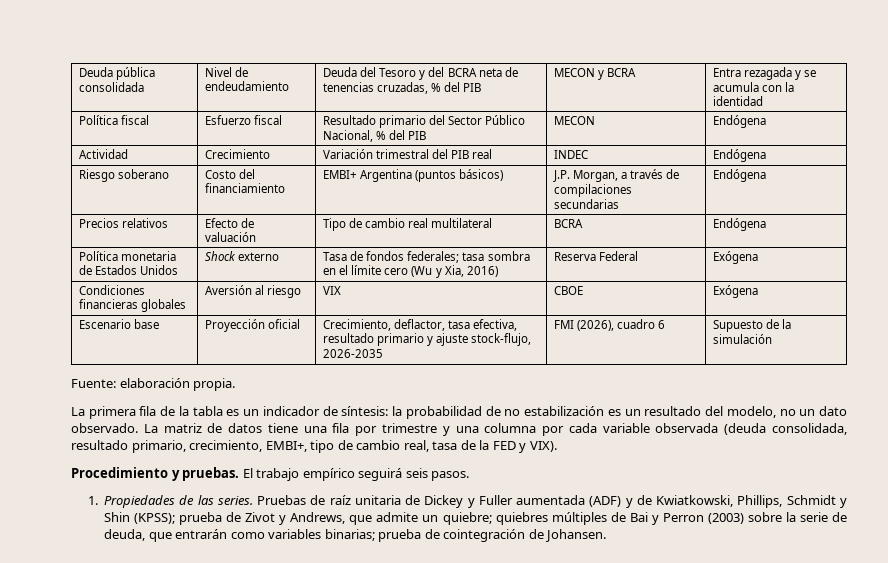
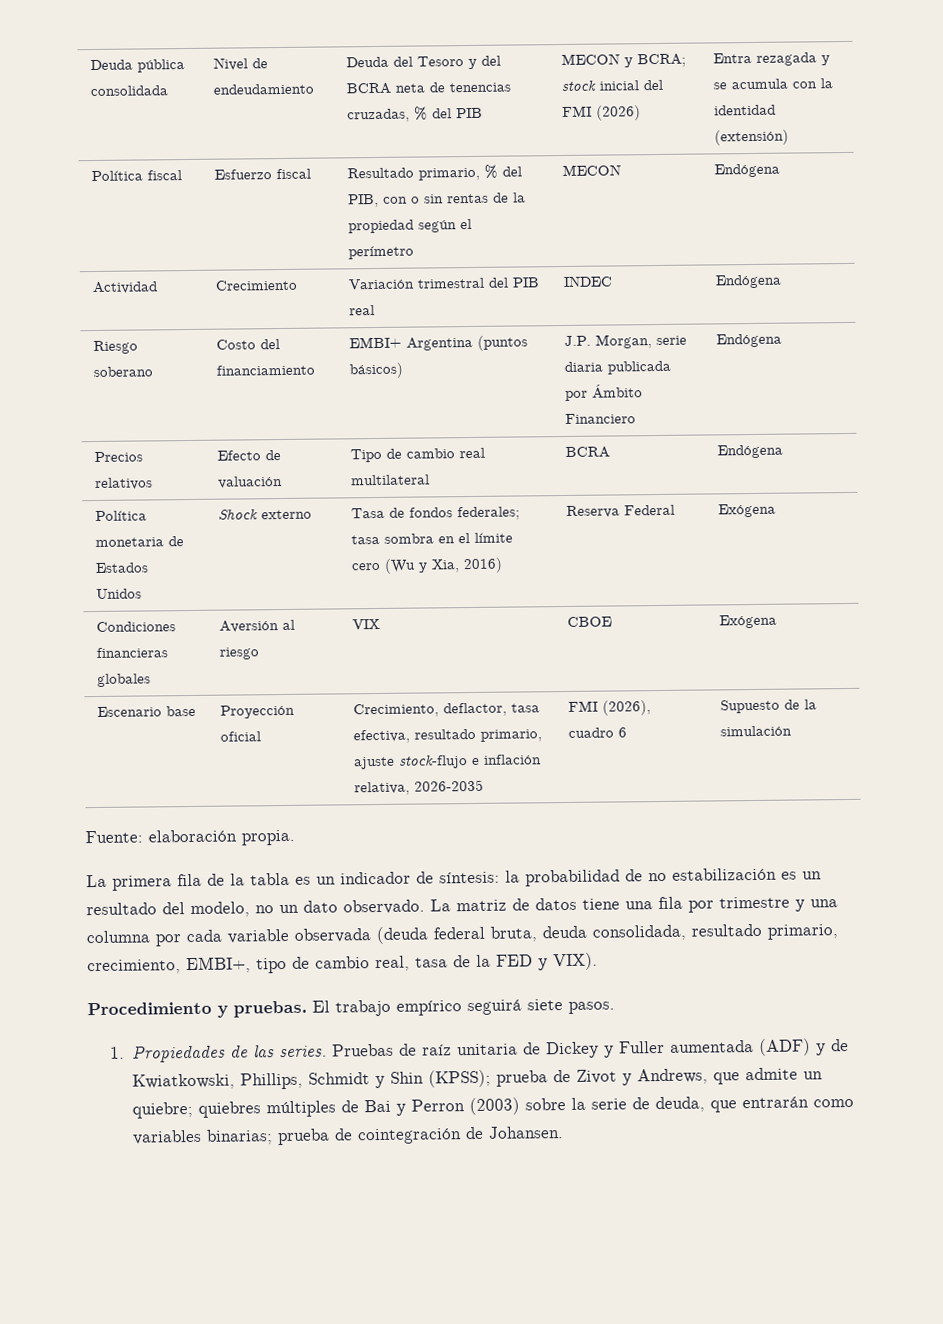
- Deuda pública consolidada | Nivel de endeudamiento | Deuda del Tesoro y del BCRA neta de tenencias cruzadas, % del PIB | MECON y BCRA | Entra rezagada y se acumula con la identidad
+ Deuda pública consolidada | Nivel de endeudamiento | Deuda del Tesoro y del BCRA neta de tenencias cruzadas, % del PIB | MECON y BCRA; stock inicial del FMI (2026) | Entra rezagada y se acumula con la identidad (extensión)
- Política fiscal | Esfuerzo fiscal | Resultado primario del Sector Público Nacional, % del PIB | MECON | Endógena
+ Política fiscal | Esfuerzo fiscal | Resultado primario, % del PIB, con o sin rentas de la propiedad según el perímetro | MECON | Endógena
- Riesgo soberano | Costo del financiamiento | EMBI+ Argentina (puntos básicos) | J.P. Morgan, a través de compilaciones secundarias | Endógena
+ Riesgo soberano | Costo del financiamiento | EMBI+ Argentina (puntos básicos) | J.P. Morgan, serie diaria publicada por Ámbito Financiero | Endógena
- Escenario base | Proyección oficial | Crecimiento, deflactor, tasa efectiva, resultado primario y ajuste stock-flujo, 2026-2035 | FMI (2026), cuadro 6 | Supuesto de la simulación
+ Escenario base | Proyección oficial | Crecimiento, deflactor, tasa efectiva, resultado primario, ajuste stock-flujo e inflación relativa, 2026-2035 | FMI (2026), cuadro 6 | Supuesto de la simulación
- La matriz de datos tiene una fila por trimestre y una columna por cada variable observada (deuda consolidada, resultado primario, crecimiento, EMBI+, tipo de cambio real, tasa de la FED y VIX).
+ La matriz de datos tiene una fila por trimestre y una columna por cada variable observada (deuda federal bruta, deuda consolidada, resultado primario, crecimiento, EMBI+, tipo de cambio real, tasa de la FED y VIX).
- El trabajo empírico seguirá seis pasos.
+ El trabajo empírico seguirá siete pasos.

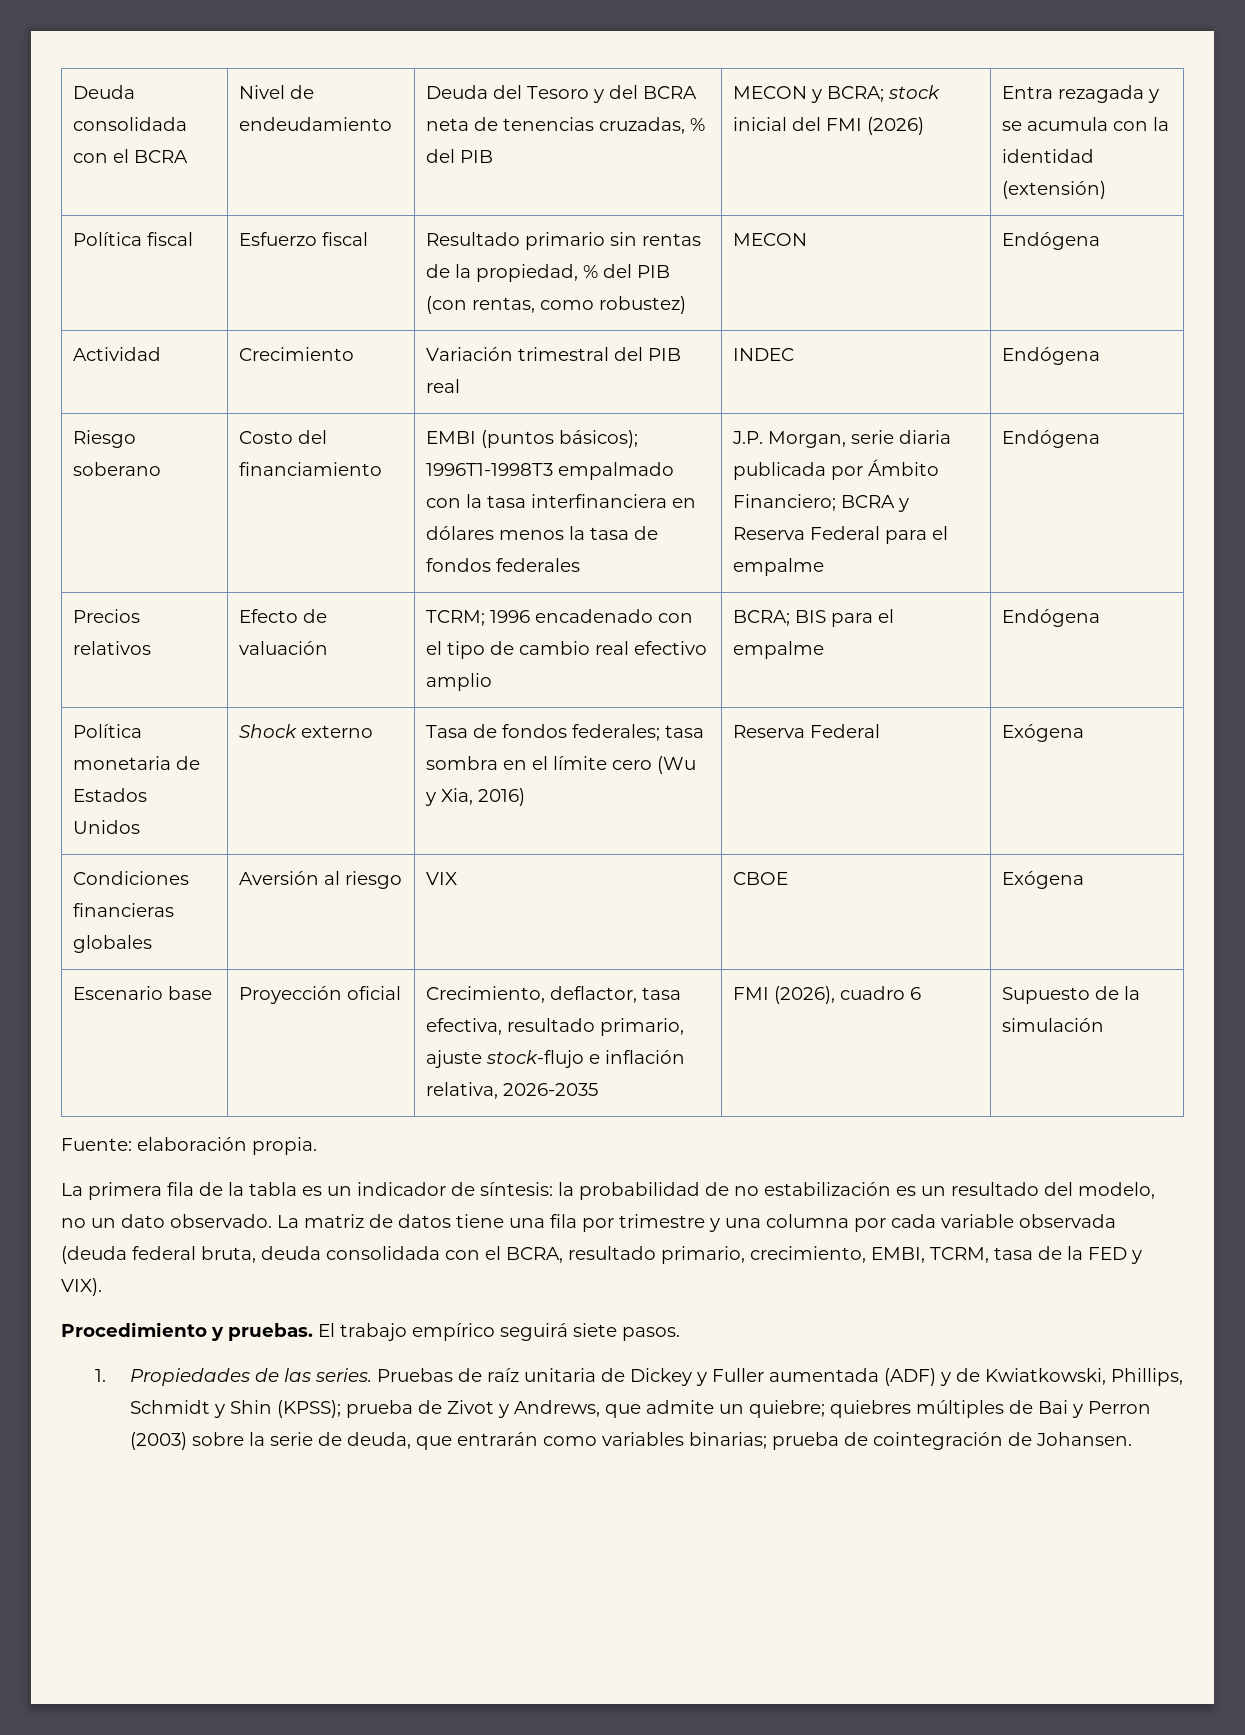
- Deuda pública consolidada | Nivel de endeudamiento | Deuda del Tesoro y del BCRA neta de tenencias cruzadas, % del PIB | MECON y BCRA; stock inicial del FMI (2026) | Entra rezagada y se acumula con la identidad (extensión)
+ Deuda consolidada con el BCRA | Nivel de endeudamiento | Deuda del Tesoro y del BCRA neta de tenencias cruzadas, % del PIB | MECON y BCRA; stock inicial del FMI (2026) | Entra rezagada y se acumula con la identidad (extensión)
- Política fiscal | Esfuerzo fiscal | Resultado primario, % del PIB, con o sin rentas de la propiedad según el perímetro | MECON | Endógena
+ Política fiscal | Esfuerzo fiscal | Resultado primario sin rentas de la propiedad, % del PIB (con rentas, como robustez) | MECON | Endógena
- Riesgo soberano | Costo del financiamiento | EMBI+ Argentina (puntos básicos) | J.P. Morgan, serie diaria publicada por Ámbito Financiero | Endógena
+ Riesgo soberano | Costo del financiamiento | EMBI (puntos básicos); 1996T1-1998T3 empalmado con la tasa interfinanciera en dólares menos la tasa de fondos federales | J.P. Morgan, serie diaria publicada por Ámbito Financiero; BCRA y Reserva Federal para el empalme | Endógena
- Precios relativos | Efecto de valuación | Tipo de cambio real multilateral | BCRA | Endógena
+ Precios relativos | Efecto de valuación | TCRM; 1996 encadenado con el tipo de cambio real efectivo amplio | BCRA; BIS para el empalme | Endógena
- La matriz de datos tiene una fila por trimestre y una columna por cada variable observada (deuda federal bruta, deuda consolidada, resultado primario, crecimiento, EMBI+, tipo de cambio real, tasa de la FED y VIX).
+ La matriz de datos tiene una fila por trimestre y una columna por cada variable observada (deuda federal bruta, deuda consolidada con el BCRA, resultado primario, crecimiento, EMBI, TCRM, tasa de la FED y VIX).

